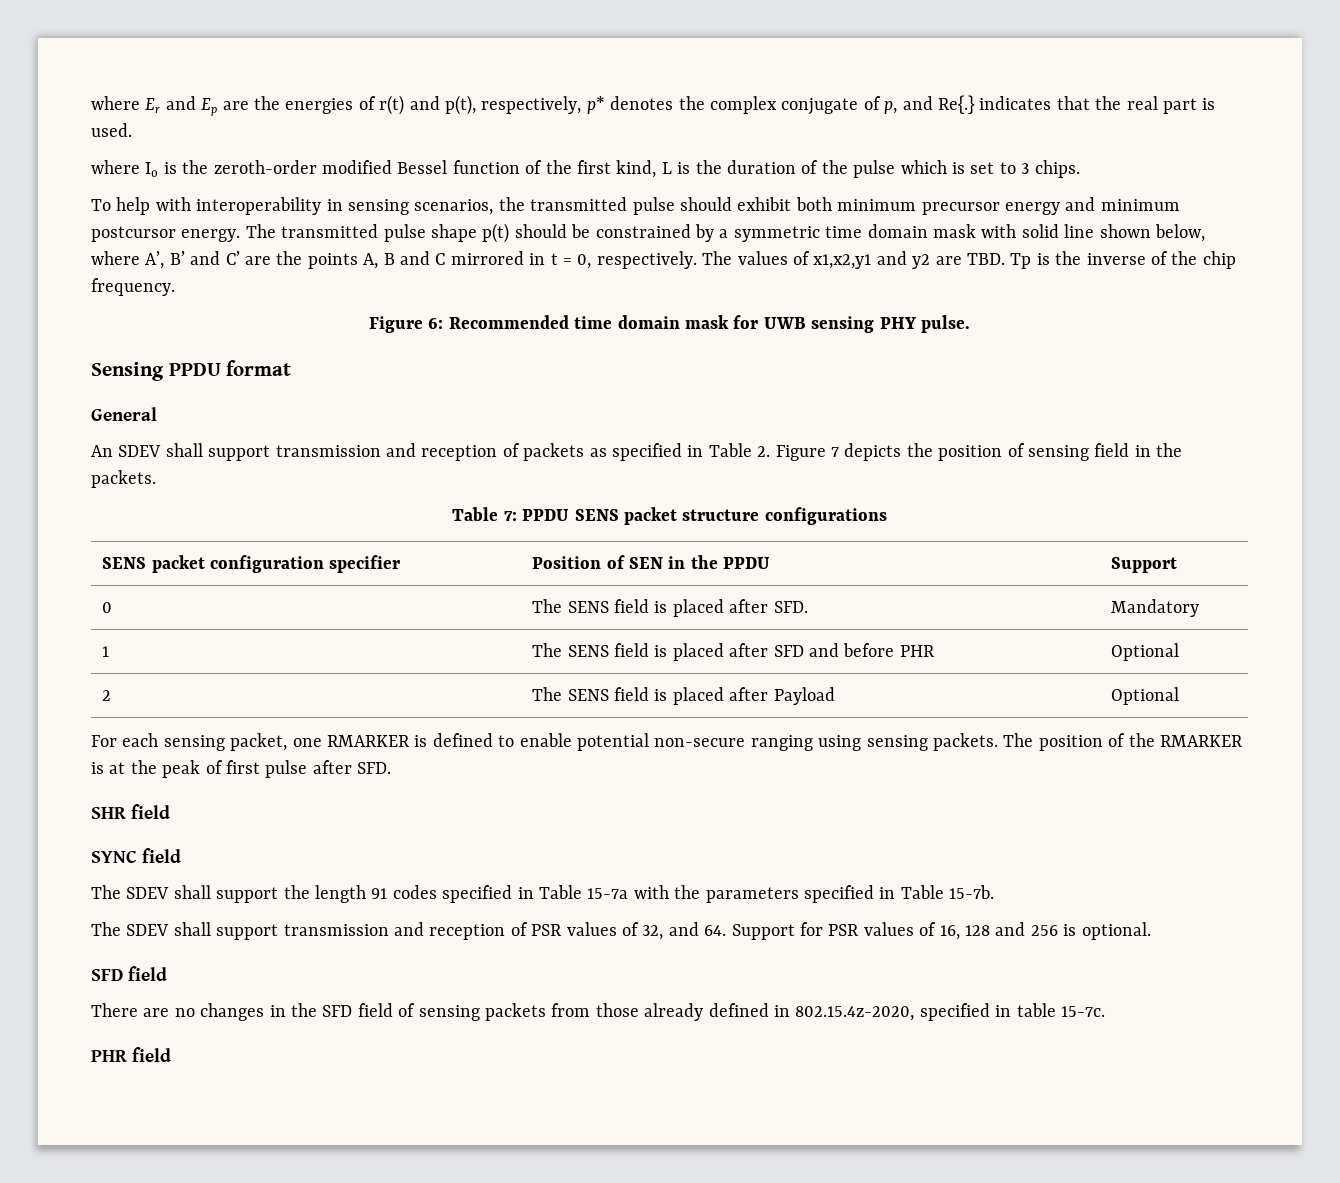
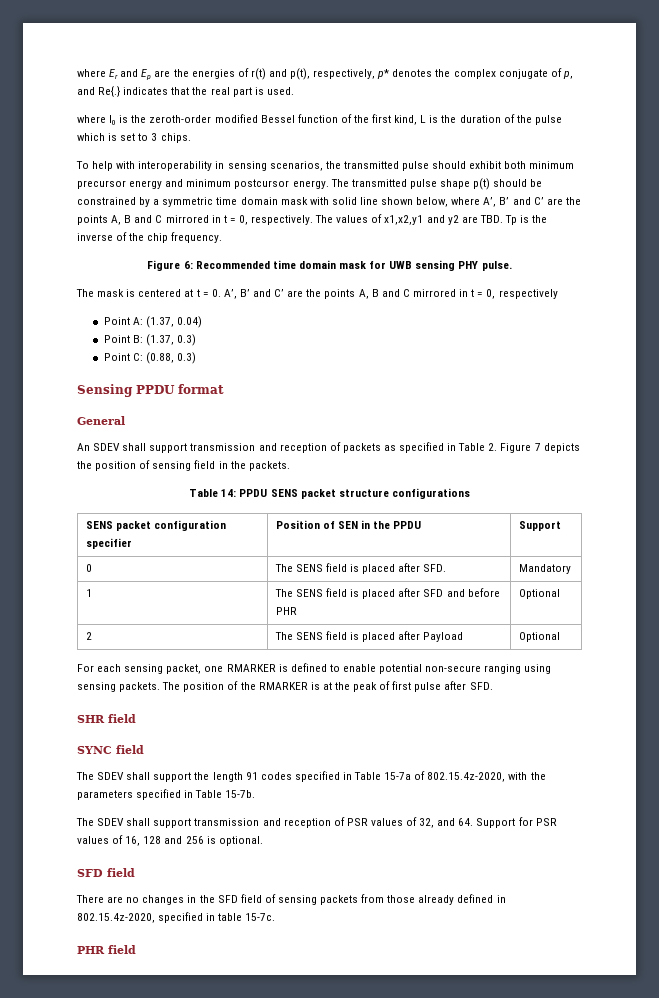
+ The mask is centered at t = 0. A’, B’ and C’ are the points A, B and C mirrored in t = 0, respectively
+ Point A: (1.37, 0.04)
+ Point B: (1.37, 0.3)
+ Point C: (0.88, 0.3)
- Table 7: PPDU SENS packet structure configurations
+ Table 14: PPDU SENS packet structure configurations
- The SDEV shall support the length 91 codes specified in Table 15-7a with the parameters specified in Table 15-7b.
+ The SDEV shall support the length 91 codes specified in Table 15-7a of 802.15.4z-2020, with the parameters specified in Table 15-7b.

